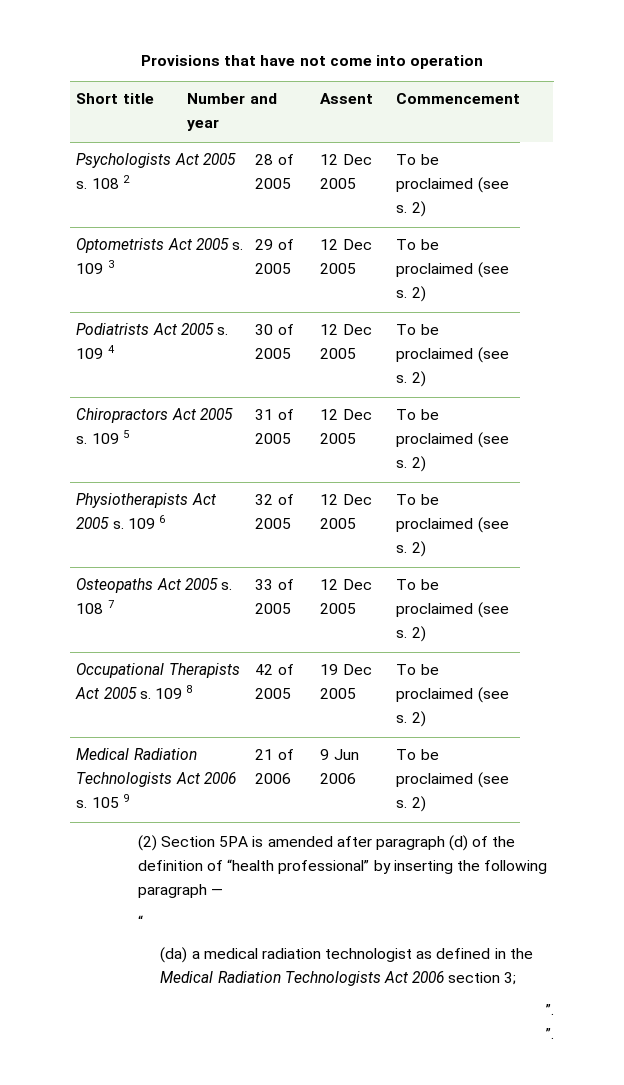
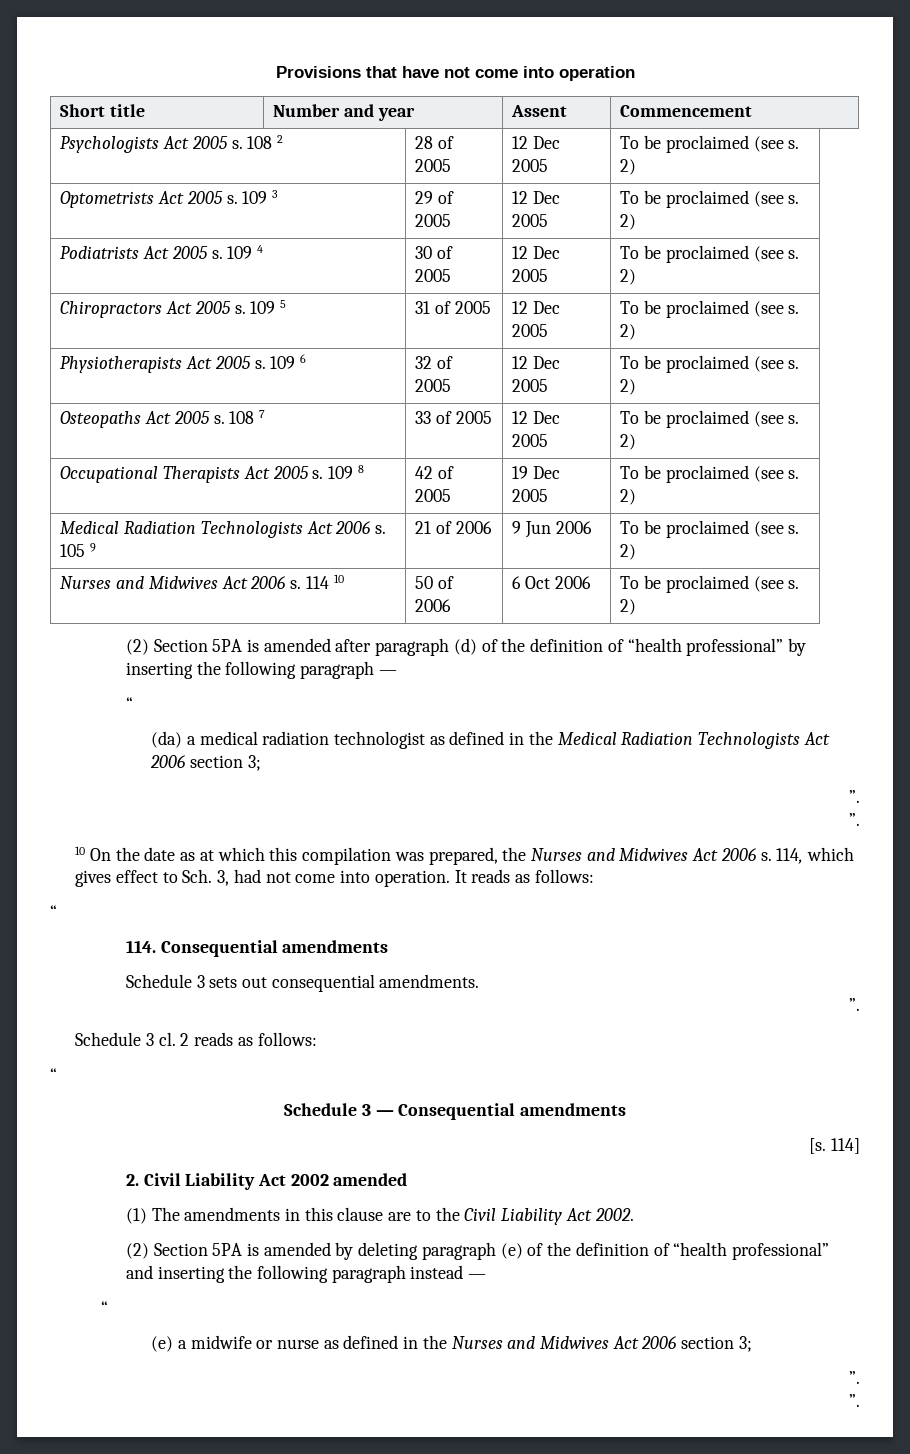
+ Nurses and Midwives Act 2006 s. 114 10 | 50 of 2006 | 6 Oct 2006 | To be proclaimed (see s. 2)
+ 10 On the date as at which this compilation was prepared, the Nurses and Midwives Act 2006 s. 114, which gives effect to Sch. 3, had not come into operation. It reads as follows:
+ “
+ 114. Consequential amendments
+ Schedule 3 sets out consequential amendments.
+ ”.
+ Schedule 3 cl. 2 reads as follows:
+ “
+ Schedule 3 — Consequential amendments
+ [s. 114]
+ 2. Civil Liability Act 2002 amended
+ (1) The amendments in this clause are to the Civil Liability Act 2002.
+ (2) Section 5PA is amended by deleting paragraph (e) of the definition of “health professional” and inserting the following paragraph instead —
+ “
+ (e) a midwife or nurse as defined in the Nurses and Midwives Act 2006 section 3;
+ ”.
+ ”.

